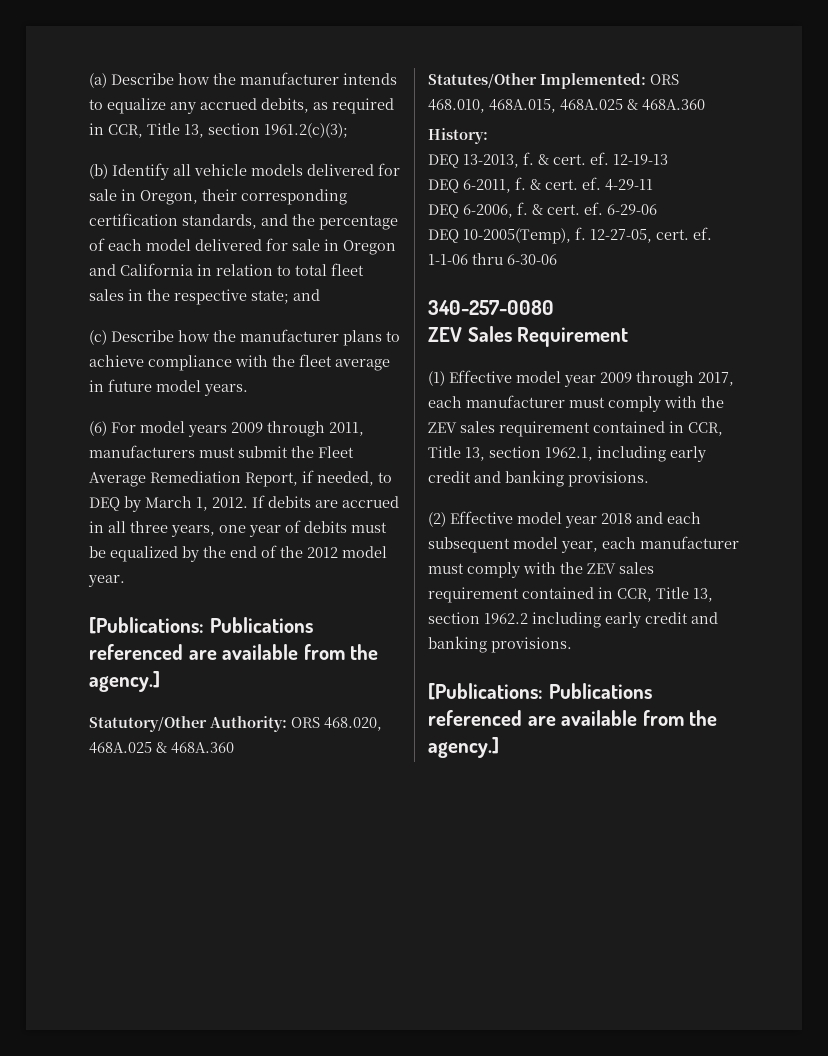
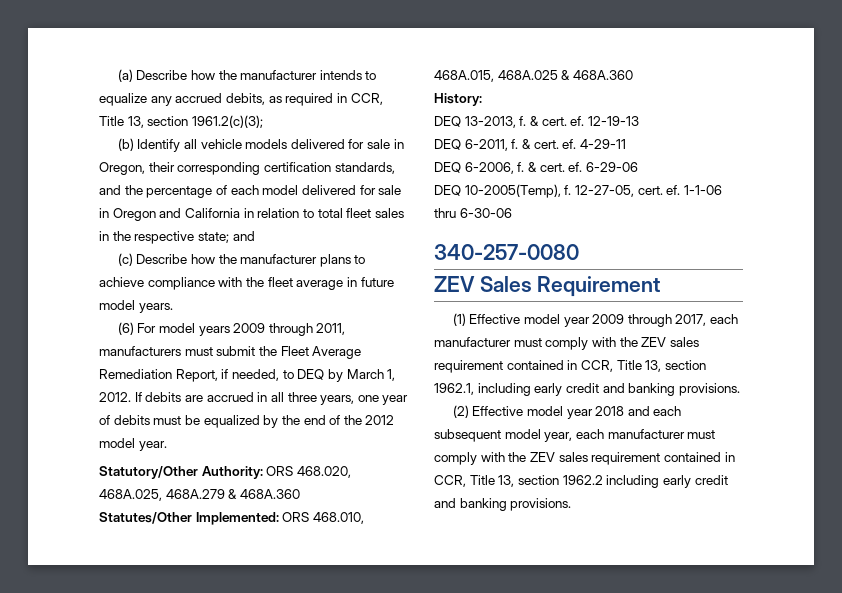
  If debits are accrued in all three years, one year of debits must be equalized by the end of the 2012 model year.
- [Publications: Publications referenced are available from the agency.]
- Statutory/Other Authority: ORS 468.020, 468A.025 & 468A.360
+ Statutory/Other Authority: ORS 468.020, 468A.025, 468A.279 & 468A.360
  (2) Effective model year 2018 and each subsequent model year, each manufacturer must comply with the ZEV sales requirement contained in CCR, Title 13, section 1962.2 including early credit and banking provisions.
- [Publications: Publications referenced are available from the agency.]

